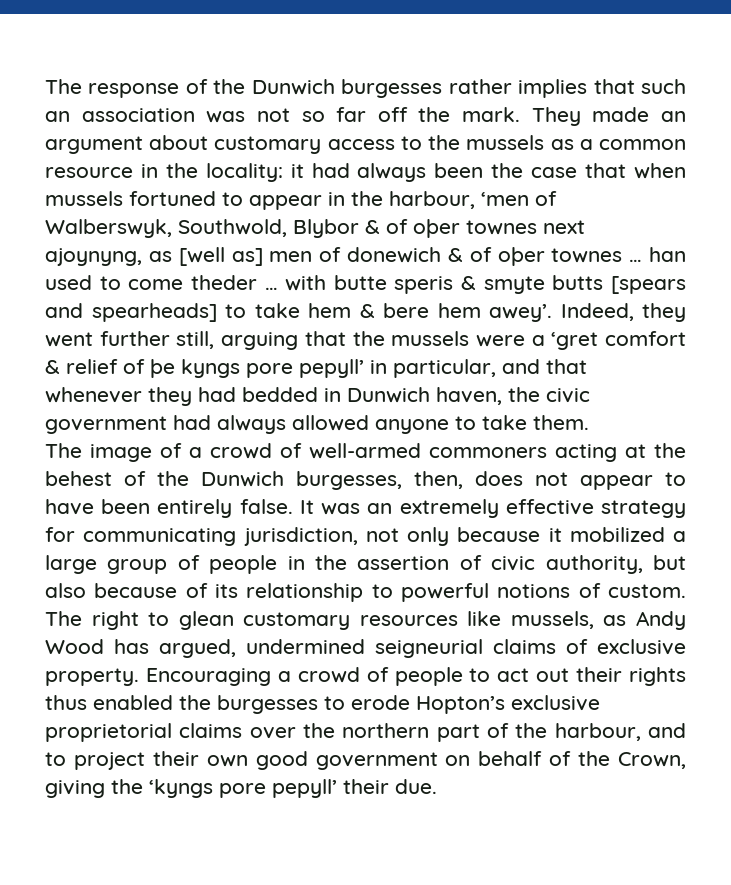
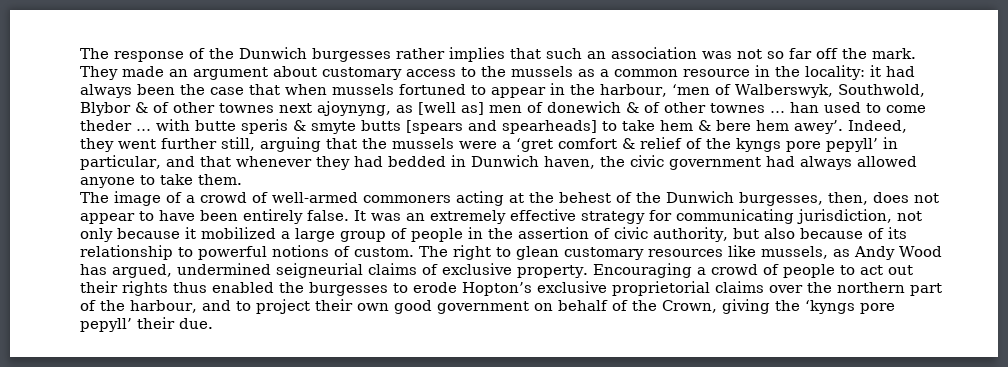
- it had always been the case that when mussels fortuned to appear in the harbour, ‘men of Walberswyk, Southwold, Blybor & of oþer townes next ajoynyng, as [well as] men of donewich & of oþer townes … han used to come theder … with butte speris & smyte butts [spears and spearheads] to take hem & bere hem awey’.
+ it had always been the case that when mussels fortuned to appear in the harbour, ‘men of Walberswyk, Southwold, Blybor & of other townes next ajoynyng, as [well as] men of donewich & of other townes … han used to come theder … with butte speris & smyte butts [spears and spearheads] to take hem & bere hem awey’.
- Indeed, they went further still, arguing that the mussels were a ‘gret comfort & relief of þe kyngs pore pepyll’ in particular, and that whenever they had bedded in Dunwich haven, the civic government had always allowed anyone to take them.
+ Indeed, they went further still, arguing that the mussels were a ‘gret comfort & relief of the kyngs pore pepyll’ in particular, and that whenever they had bedded in Dunwich haven, the civic government had always allowed anyone to take them.

